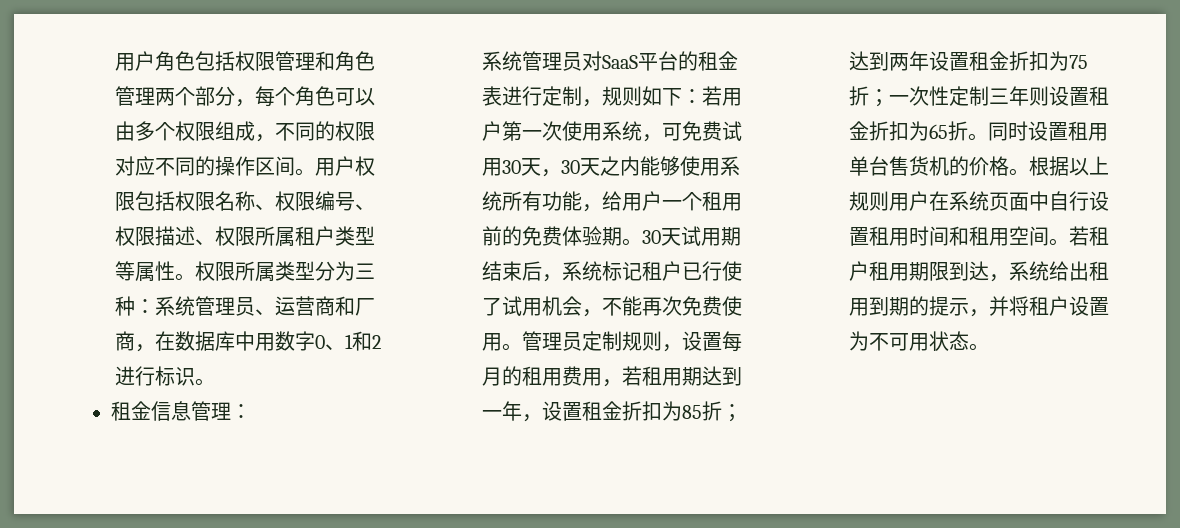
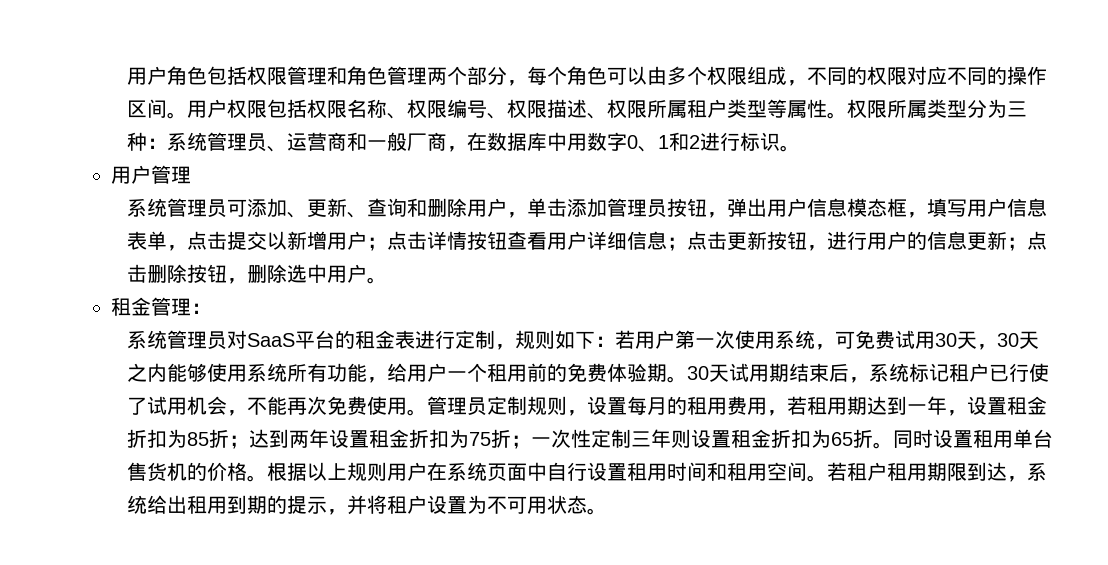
- 权限所属类型分为三种：系统管理员、运营商和厂商，在数据库中用数字0、1和2进行标识。
+ 权限所属类型分为三种：系统管理员、运营商和一般厂商，在数据库中用数字0、1和2进行标识。
- 租金信息管理：
+ 用户管理
+ 系统管理员可添加、更新、查询和删除用户，单击添加管理员按钮，弹出用户信息模态框，填写用户信息表单，点击提交以新增用户；点击详情按钮查看用户详细信息；点击更新按钮，进行用户的信息更新；点击删除按钮，删除选中用户。
+ 租金管理：

